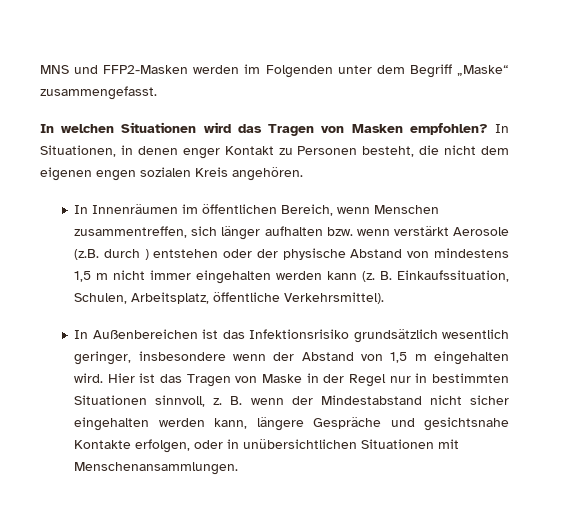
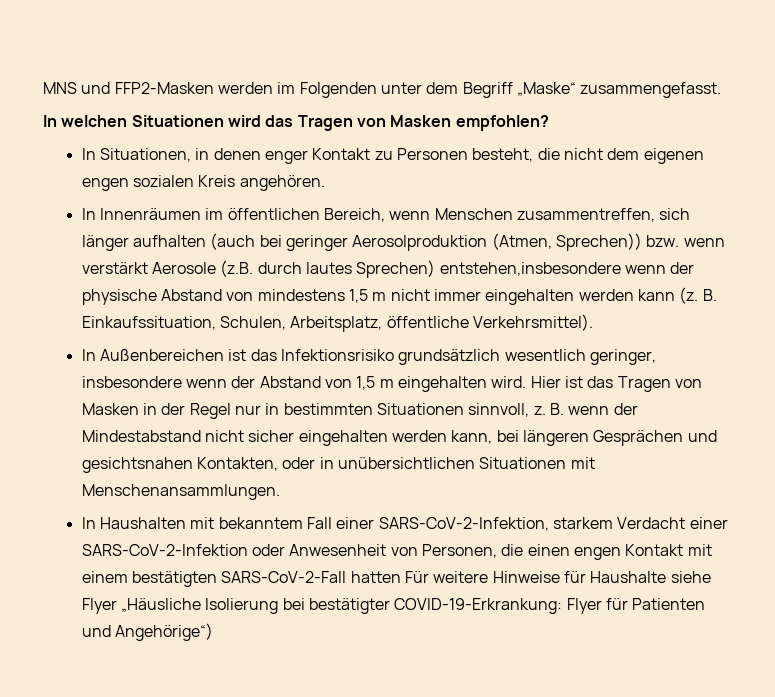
- In welchen Situationen wird das Tragen von Masken empfohlen? In Situationen, in denen enger Kontakt zu Personen besteht, die nicht dem eigenen engen sozialen Kreis angehören.
+ In welchen Situationen wird das Tragen von Masken empfohlen?
+ In Situationen, in denen enger Kontakt zu Personen besteht, die nicht dem eigenen engen sozialen Kreis angehören.
- In Innenräumen im öffentlichen Bereich, wenn Menschen zusammentreffen, sich länger aufhalten bzw. wenn verstärkt Aerosole (z.B. durch ) entstehen oder der physische Abstand von mindestens 1,5 m nicht immer eingehalten werden kann (z.
+ In Innenräumen im öffentlichen Bereich, wenn Menschen zusammentreffen, sich länger aufhalten (auch bei geringer Aerosolproduktion (Atmen, Sprechen)) bzw. wenn verstärkt Aerosole (z.B. durch lautes Sprechen) entstehen,insbesondere wenn der physische Abstand von mindestens 1,5 m nicht immer eingehalten werden kann (z.
- Hier ist das Tragen von Maske in der Regel nur in bestimmten Situationen sinnvoll, z.
+ Hier ist das Tragen von Masken in der Regel nur in bestimmten Situationen sinnvoll, z.
- B. wenn der Mindestabstand nicht sicher eingehalten werden kann, längere Gespräche und gesichtsnahe Kontakte erfolgen, oder in unübersichtlichen Situationen mit Menschenansammlungen.
+ B. wenn der Mindestabstand nicht sicher eingehalten werden kann, bei längeren Gesprächen und gesichtsnahen Kontakten, oder in unübersichtlichen Situationen mit Menschenansammlungen.
+ In Haushalten mit bekanntem Fall einer SARS-CoV-2-Infektion, starkem Verdacht einer SARS-CoV-2-Infektion oder Anwesenheit von Personen, die einen engen Kontakt mit einem bestätigten SARS-CoV-2-Fall hatten Für weitere Hinweise für Haushalte siehe Flyer „Häusliche Isolierung bei bestätigter COVID-19-Erkrankung: Flyer für Patienten und Angehörige“)

